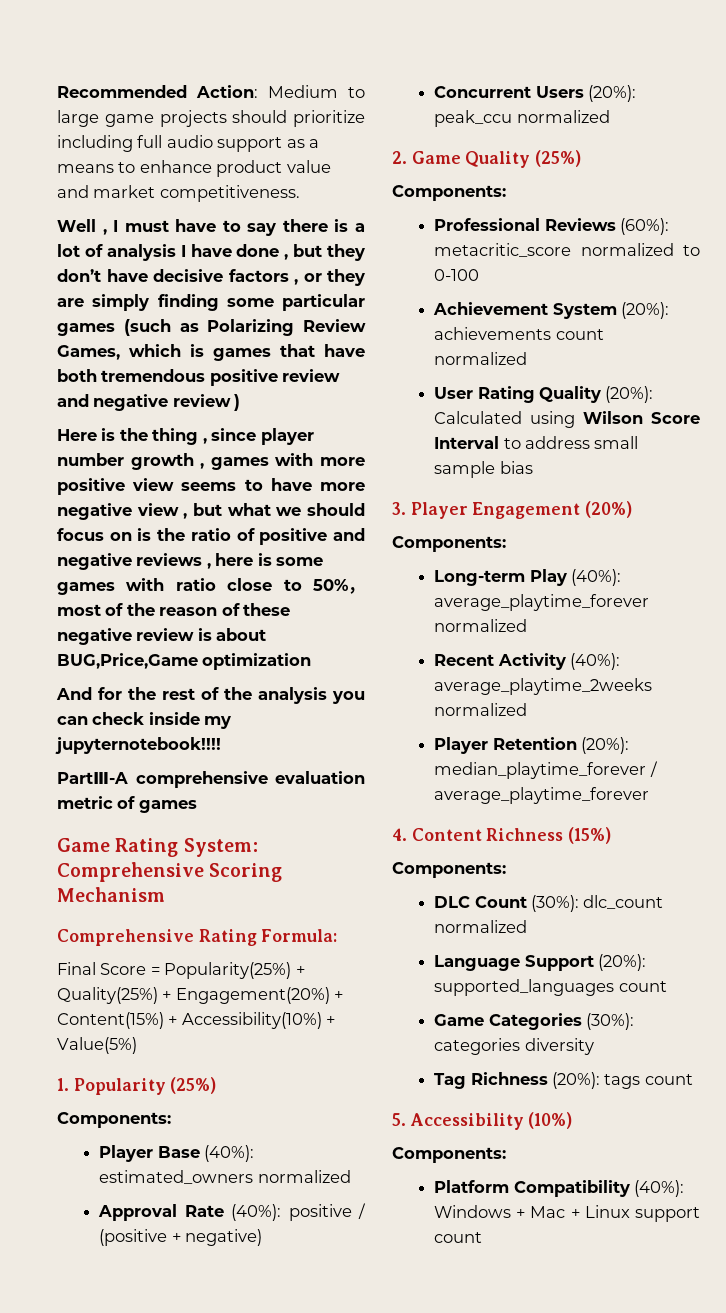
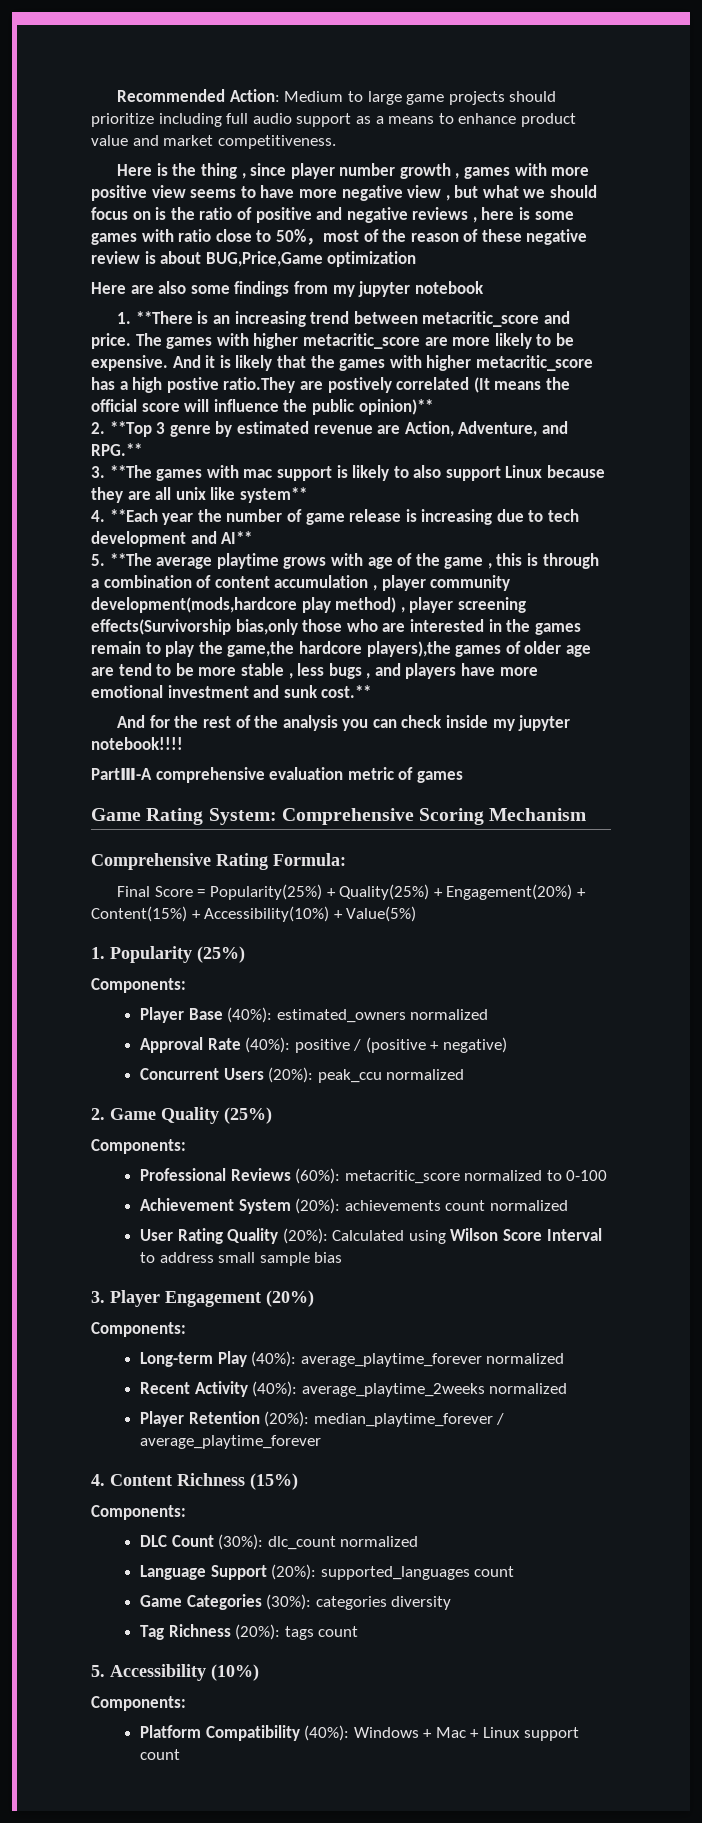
- Well , I must have to say there is a lot of analysis I have done , but they don’t have decisive factors , or they are simply finding some particular games (such as Polarizing Review Games, which is games that have both tremendous positive review and negative review )
+ Here are also some findings from my jupyter notebook
+ 1. **There is an increasing trend between metacritic_score and price. The games with higher metacritic_score are more likely to be expensive. And it is likely that the games with higher metacritic_score has a high postive ratio.They are postively correlated (It means the official score will influence the public opinion)**
+ 2. **Top 3 genre by estimated revenue are Action, Adventure, and RPG.**
+ 3. **The games with mac support is likely to also support Linux because they are all unix like system**
+ 4. **Each year the number of game release is increasing due to tech development and AI**
+ 5. **The average playtime grows with age of the game , this is through a combination of content accumulation , player community development(mods,hardcore play method) , player screening effects(Survivorship bias,only those who are interested in the games remain to play the game,the hardcore players),the games of older age are tend to be more stable , less bugs , and players have more emotional investment and sunk cost.**
- And for the rest of the analysis you can check inside my jupyternotebook!!!!
+ And for the rest of the analysis you can check inside my jupyter notebook!!!!

